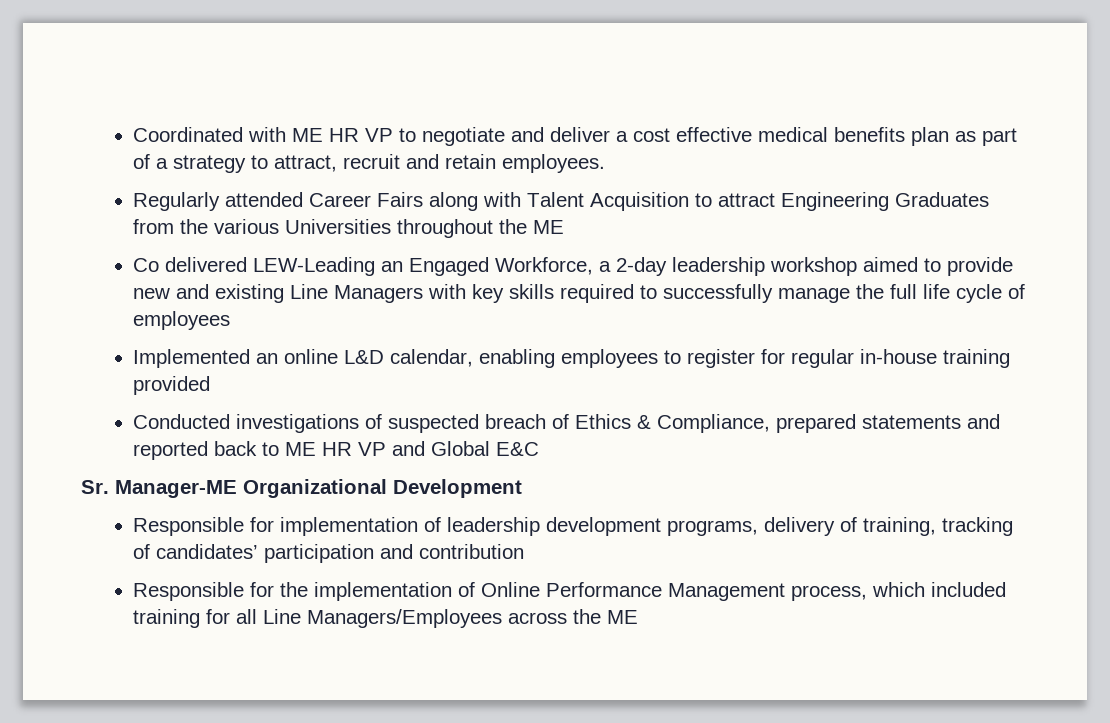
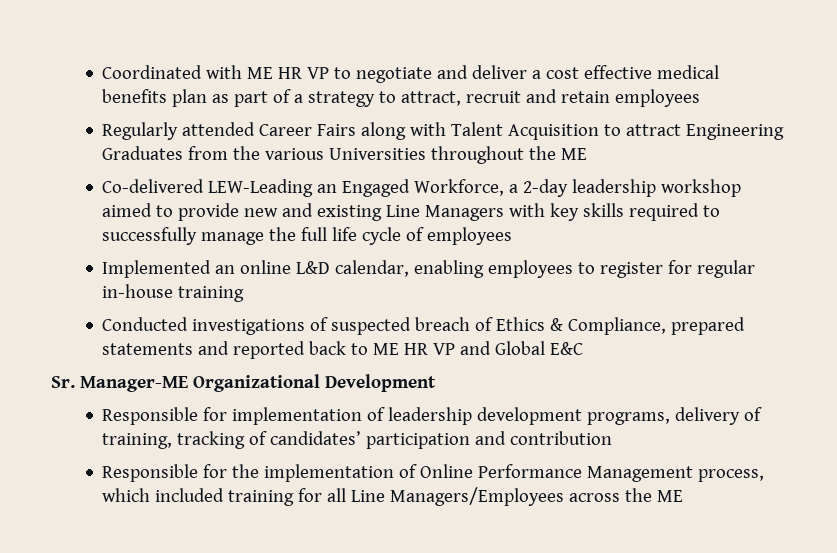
- Coordinated with ME HR VP to negotiate and deliver a cost effective medical benefits plan as part of a strategy to attract, recruit and retain employees.
+ Coordinated with ME HR VP to negotiate and deliver a cost effective medical benefits plan as part of a strategy to attract, recruit and retain employees
- Co delivered LEW-Leading an Engaged Workforce, a 2-day leadership workshop aimed to provide new and existing Line Managers with key skills required to successfully manage the full life cycle of employees
+ Co-delivered LEW-Leading an Engaged Workforce, a 2-day leadership workshop aimed to provide new and existing Line Managers with key skills required to successfully manage the full life cycle of employees
- Implemented an online L&D calendar, enabling employees to register for regular in-house training provided
+ Implemented an online L&D calendar, enabling employees to register for regular in-house training

